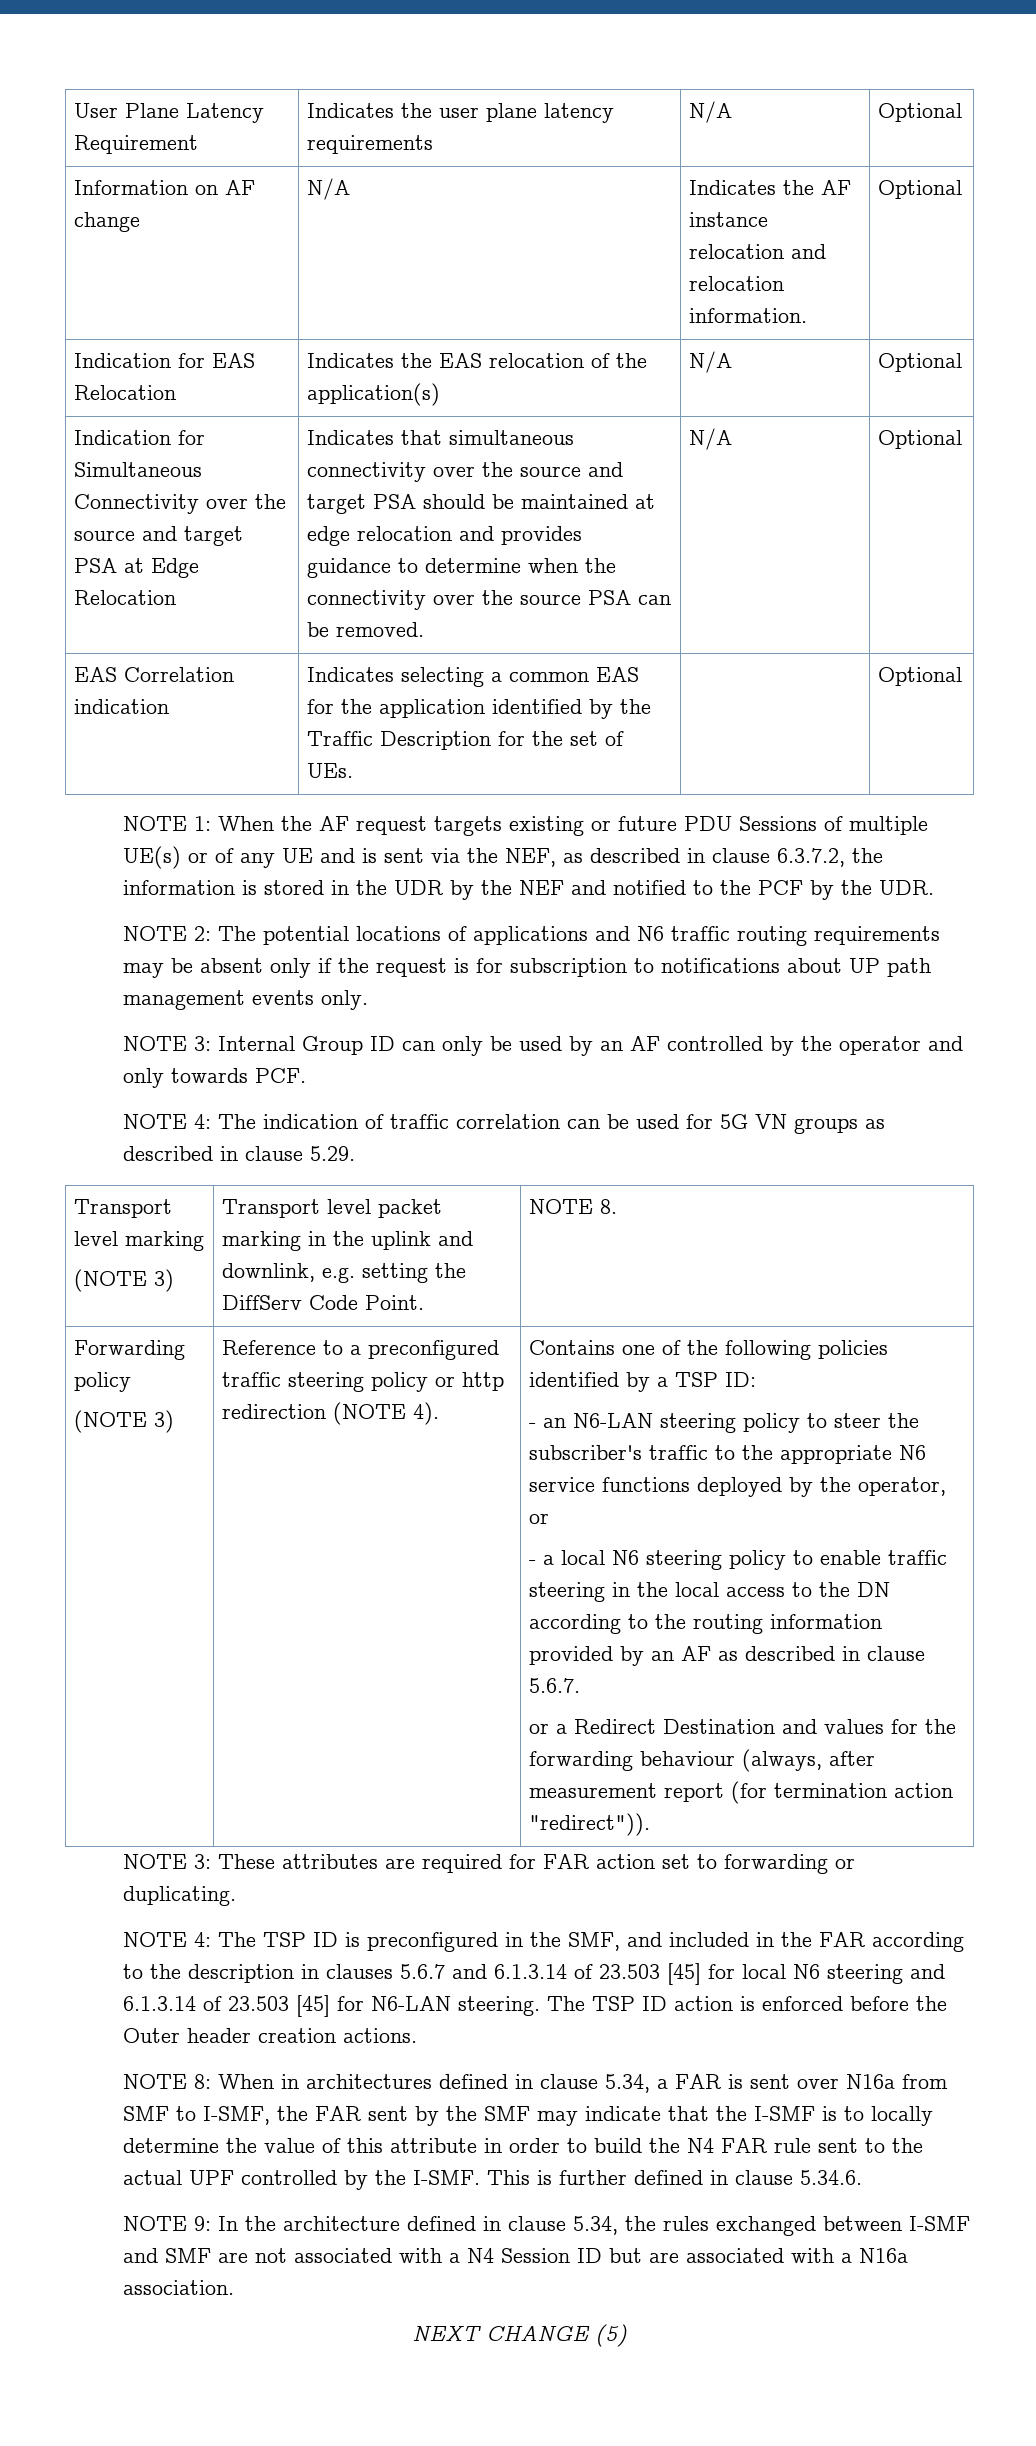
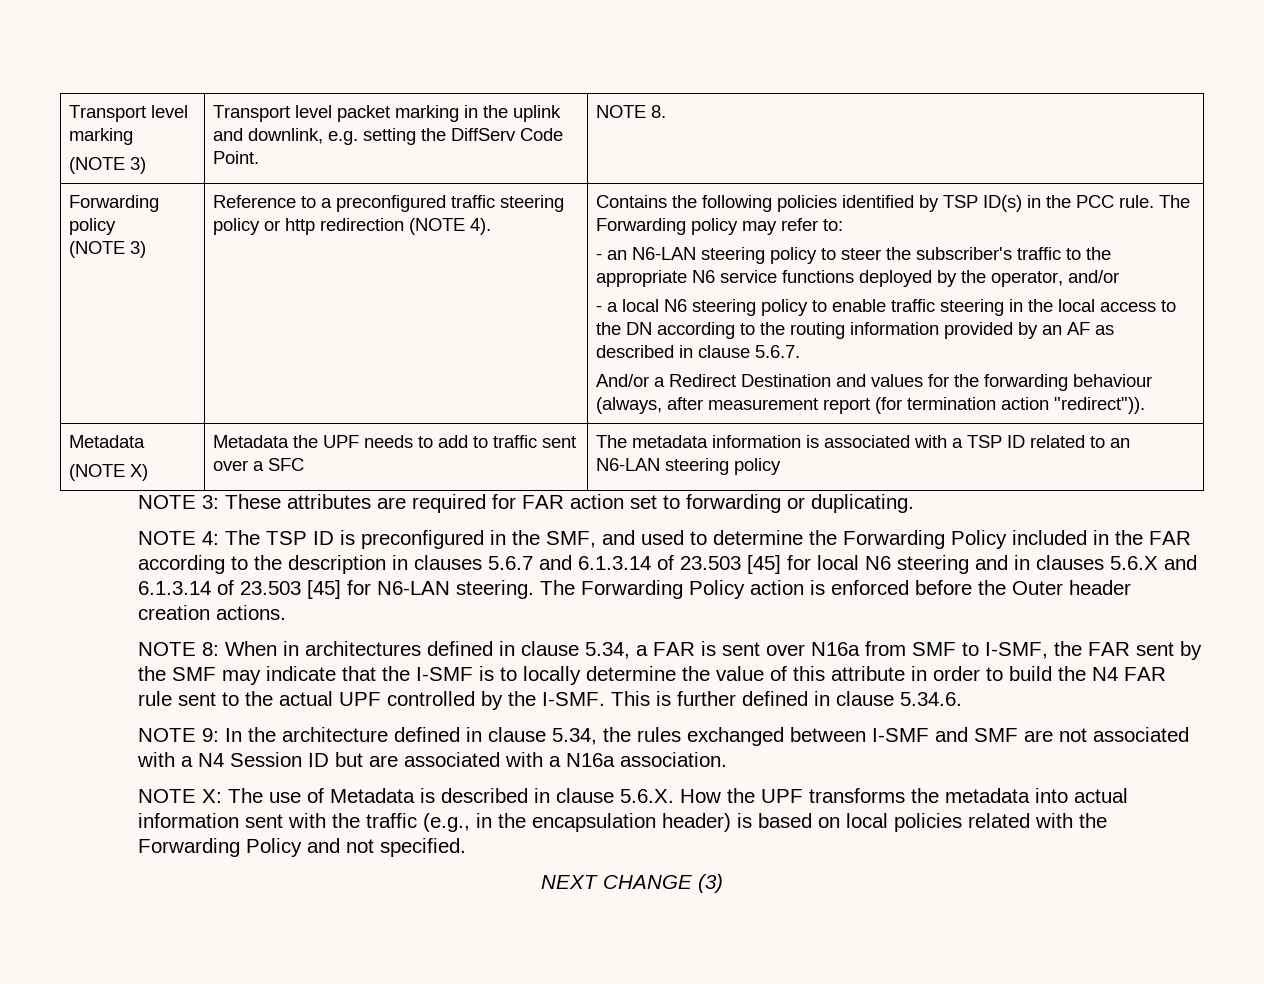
- User Plane Latency Requirement | Indicates the user plane latency requirements | N/A | Optional
- Information on AF change | N/A | Indicates the AF instance relocation and relocation information. | Optional
- Indication for EAS Relocation | Indicates the EAS relocation of the application(s) | N/A | Optional
- Indication for Simultaneous Connectivity over the source and target PSA at Edge Relocation | Indicates that simultaneous connectivity over the source and target PSA should be maintained at edge relocation and provides guidance to determine when the connectivity over the source PSA can be removed. | N/A | Optional
- EAS Correlation indication | Indicates selecting a common EAS for the application identified by the Traffic Description for the set of UEs. | | Optional
- NOTE 1: When the AF request targets existing or future PDU Sessions of multiple UE(s) or of any UE and is sent via the NEF, as described in clause 6.3.7.2, the information is stored in the UDR by the NEF and notified to the PCF by the UDR.
- NOTE 2: The potential locations of applications and N6 traffic routing requirements may be absent only if the request is for subscription to notifications about UP path management events only.
- NOTE 3: Internal Group ID can only be used by an AF controlled by the operator and only towards PCF.
- NOTE 4: The indication of traffic correlation can be used for 5G VN groups as described in clause 5.29.
- Contains one of the following policies identified by a TSP ID:
+ Contains the following policies identified by TSP ID(s) in the PCC rule. The Forwarding policy may refer to:
- - an N6-LAN steering policy to steer the subscriber's traffic to the appropriate N6 service functions deployed by the operator, or
+ - an N6-LAN steering policy to steer the subscriber's traffic to the appropriate N6 service functions deployed by the operator, and/or
- or a Redirect Destination and values for the forwarding behaviour (always, after measurement report (for termination action "redirect")).
+ And/or a Redirect Destination and values for the forwarding behaviour (always, after measurement report (for termination action "redirect")).
+ Metadata
+ (NOTE X) | Metadata the UPF needs to add to traffic sent over a SFC | The metadata information is associated with a TSP ID related to an N6-LAN steering policy
- NOTE 4: The TSP ID is preconfigured in the SMF, and included in the FAR according to the description in clauses 5.6.7 and 6.1.3.14 of 23.503 [45] for local N6 steering and 6.1.3.14 of 23.503 [45] for N6-LAN steering.
+ NOTE 4: The TSP ID is preconfigured in the SMF, and used to determine the Forwarding Policy included in the FAR according to the description in clauses 5.6.7 and 6.1.3.14 of 23.503 [45] for local N6 steering and in clauses 5.6.X and 6.1.3.14 of 23.503 [45] for N6-LAN steering.
- The TSP ID action is enforced before the Outer header creation actions.
+ The Forwarding Policy action is enforced before the Outer header creation actions.
+ NOTE X: The use of Metadata is described in clause 5.6.X. How the UPF transforms the metadata into actual information sent with the traffic (e.g., in the encapsulation header) is based on local policies related with the Forwarding Policy and not specified.
- NEXT CHANGE (5)
+ NEXT CHANGE (3)

